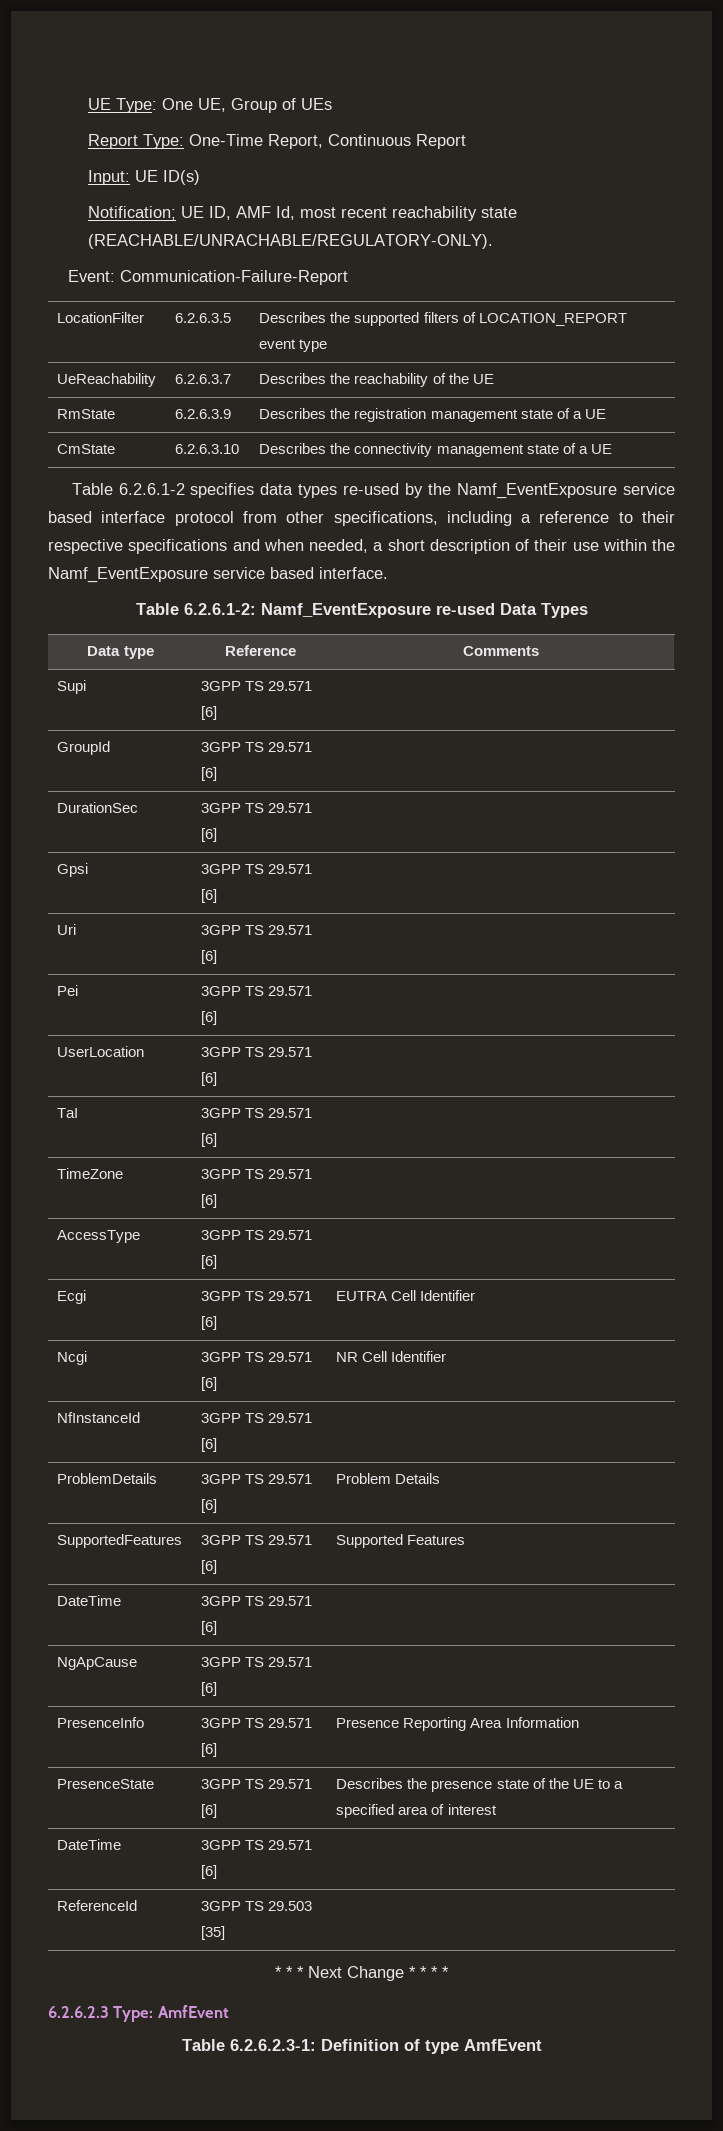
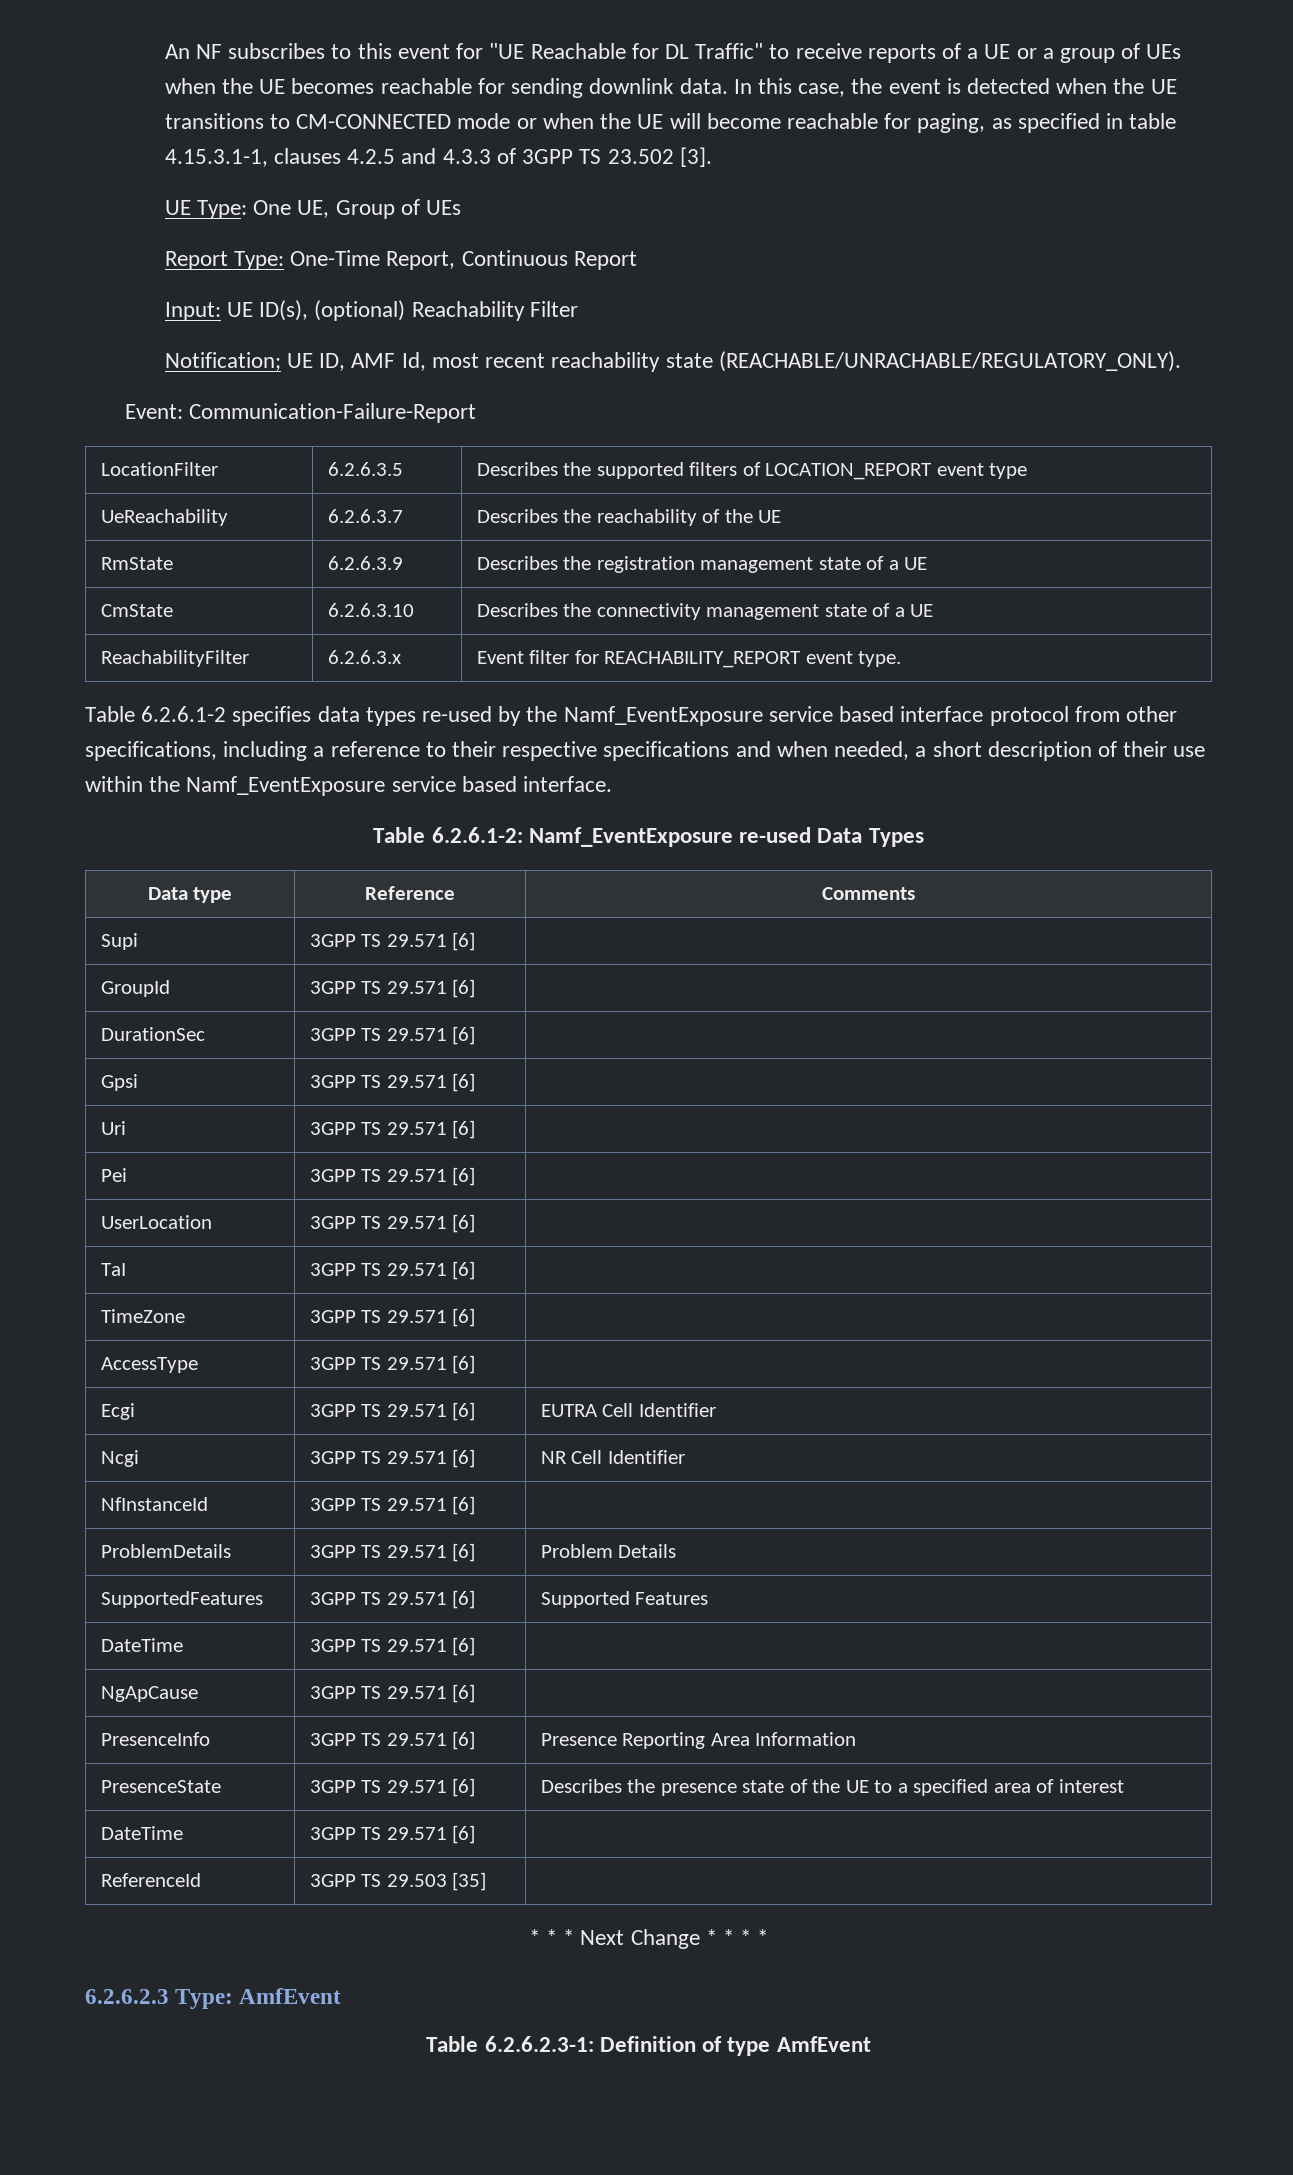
+ An NF subscribes to this event for "UE Reachable for DL Traffic" to receive reports of a UE or a group of UEs when the UE becomes reachable for sending downlink data. In this case, the event is detected when the UE transitions to CM-CONNECTED mode or when the UE will become reachable for paging, as specified in table 4.15.3.1-1, clauses 4.2.5 and 4.3.3 of 3GPP TS 23.502 [3].
- Input: UE ID(s)
+ Input: UE ID(s), (optional) Reachability Filter
- Notification; UE ID, AMF Id, most recent reachability state (REACHABLE/UNRACHABLE/REGULATORY-ONLY).
+ Notification; UE ID, AMF Id, most recent reachability state (REACHABLE/UNRACHABLE/REGULATORY_ONLY).
+ ReachabilityFilter | 6.2.6.3.x | Event filter for REACHABILITY_REPORT event type.

